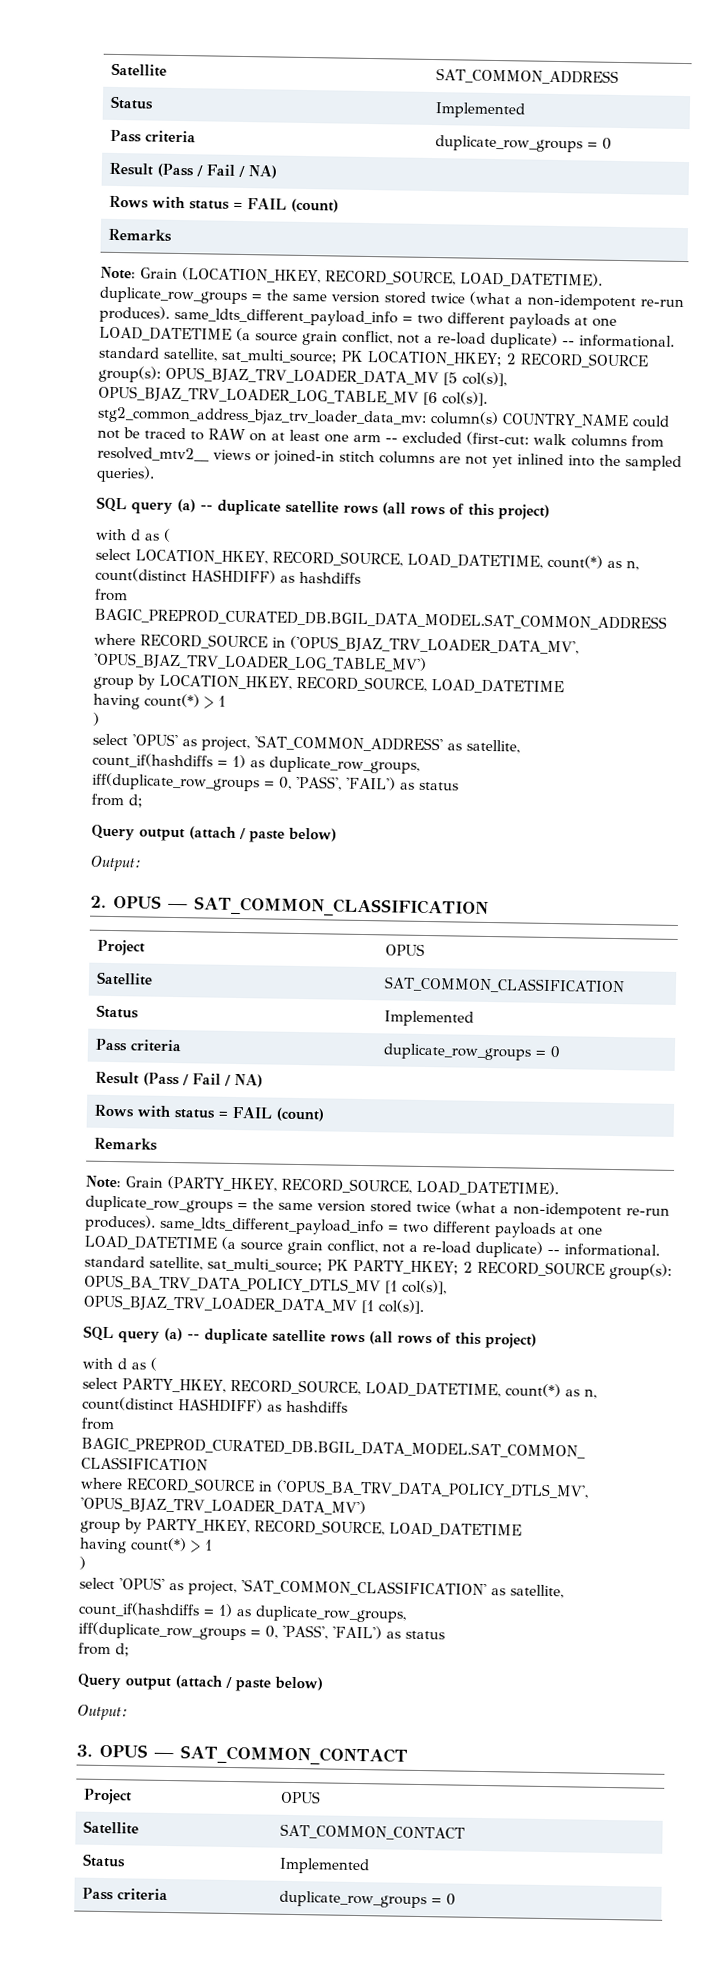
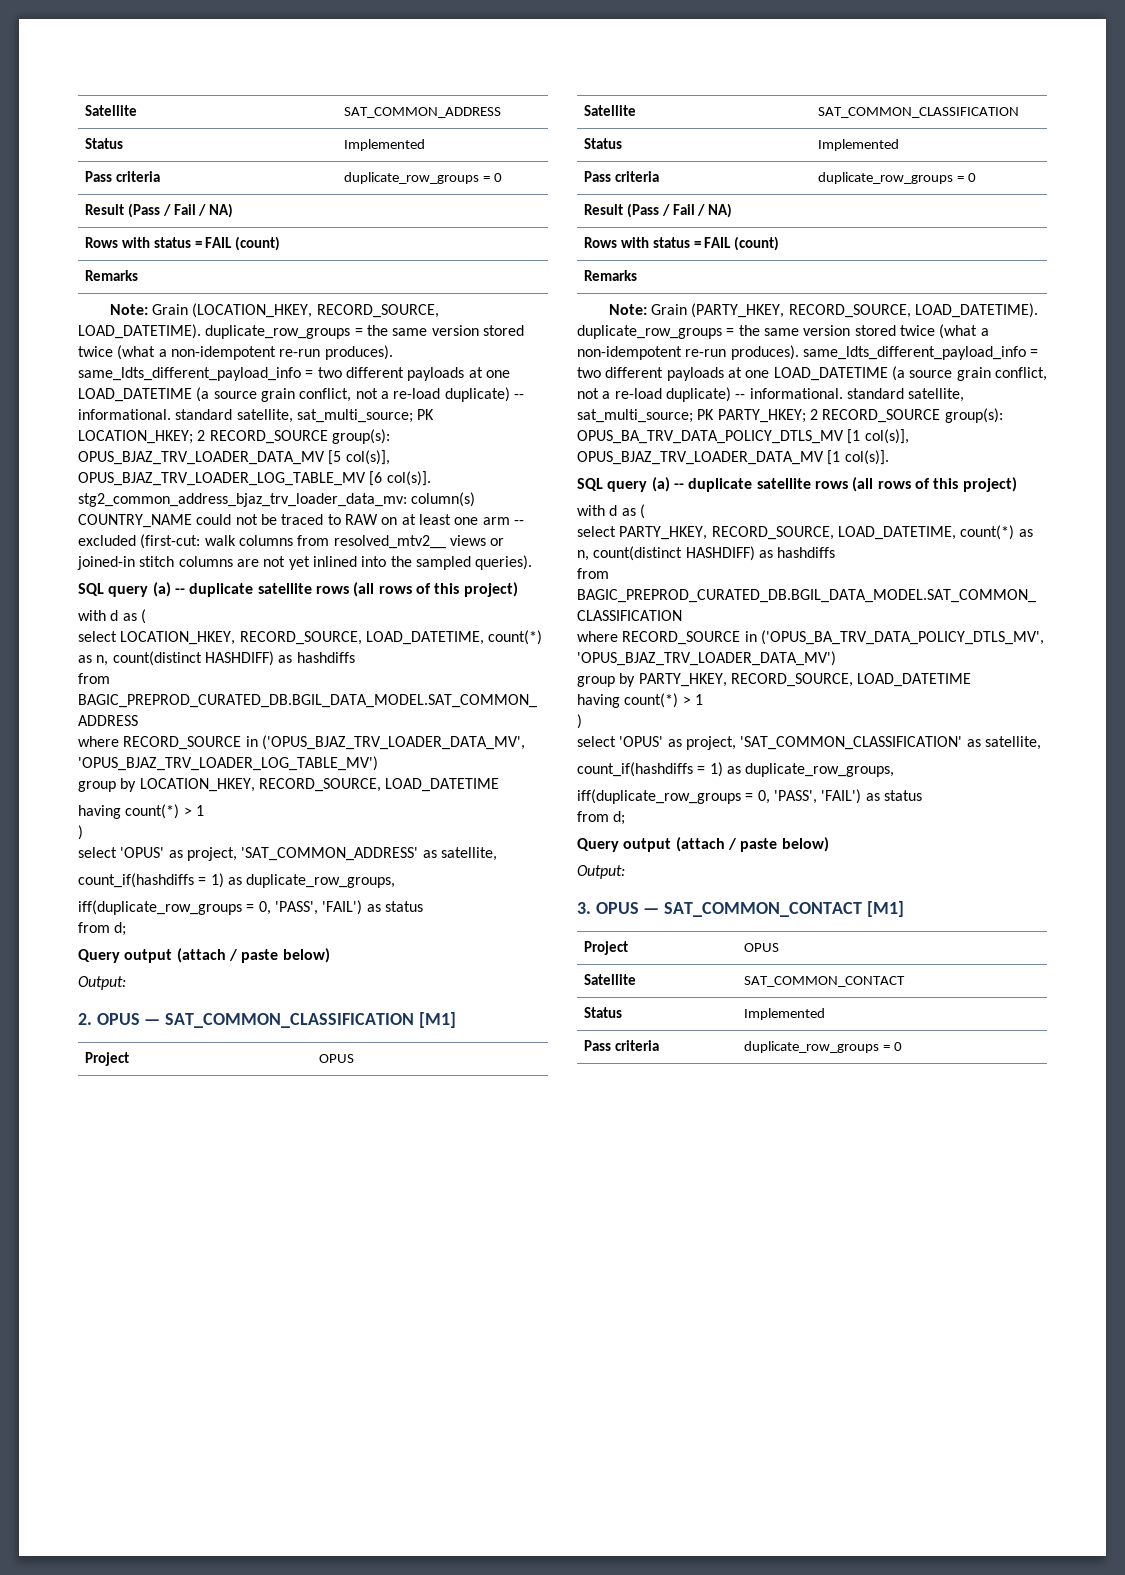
- 2. OPUS — SAT_COMMON_CLASSIFICATION
+ 2. OPUS — SAT_COMMON_CLASSIFICATION [M1]
- 3. OPUS — SAT_COMMON_CONTACT
+ 3. OPUS — SAT_COMMON_CONTACT [M1]

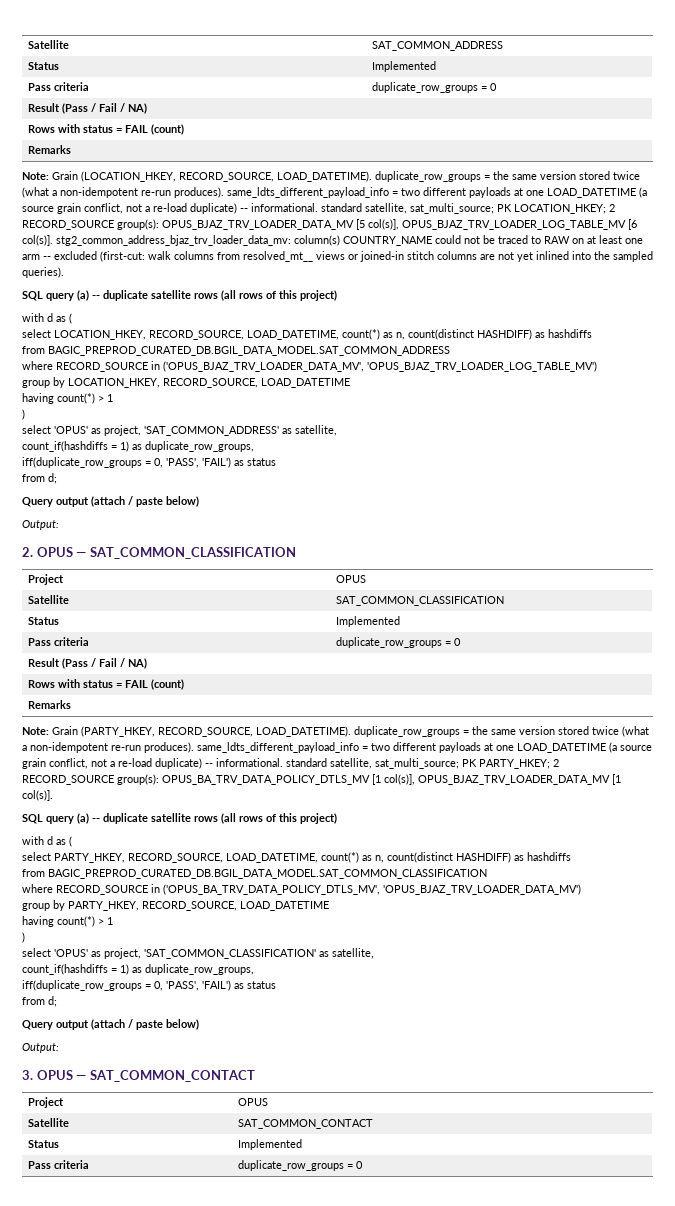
- walk columns from resolved_mtv2__ views or joined-in stitch columns are not yet inlined into the sampled queries).
+ walk columns from resolved_mt__ views or joined-in stitch columns are not yet inlined into the sampled queries).
- 2. OPUS — SAT_COMMON_CLASSIFICATION [M1]
+ 2. OPUS — SAT_COMMON_CLASSIFICATION
- 3. OPUS — SAT_COMMON_CONTACT [M1]
+ 3. OPUS — SAT_COMMON_CONTACT

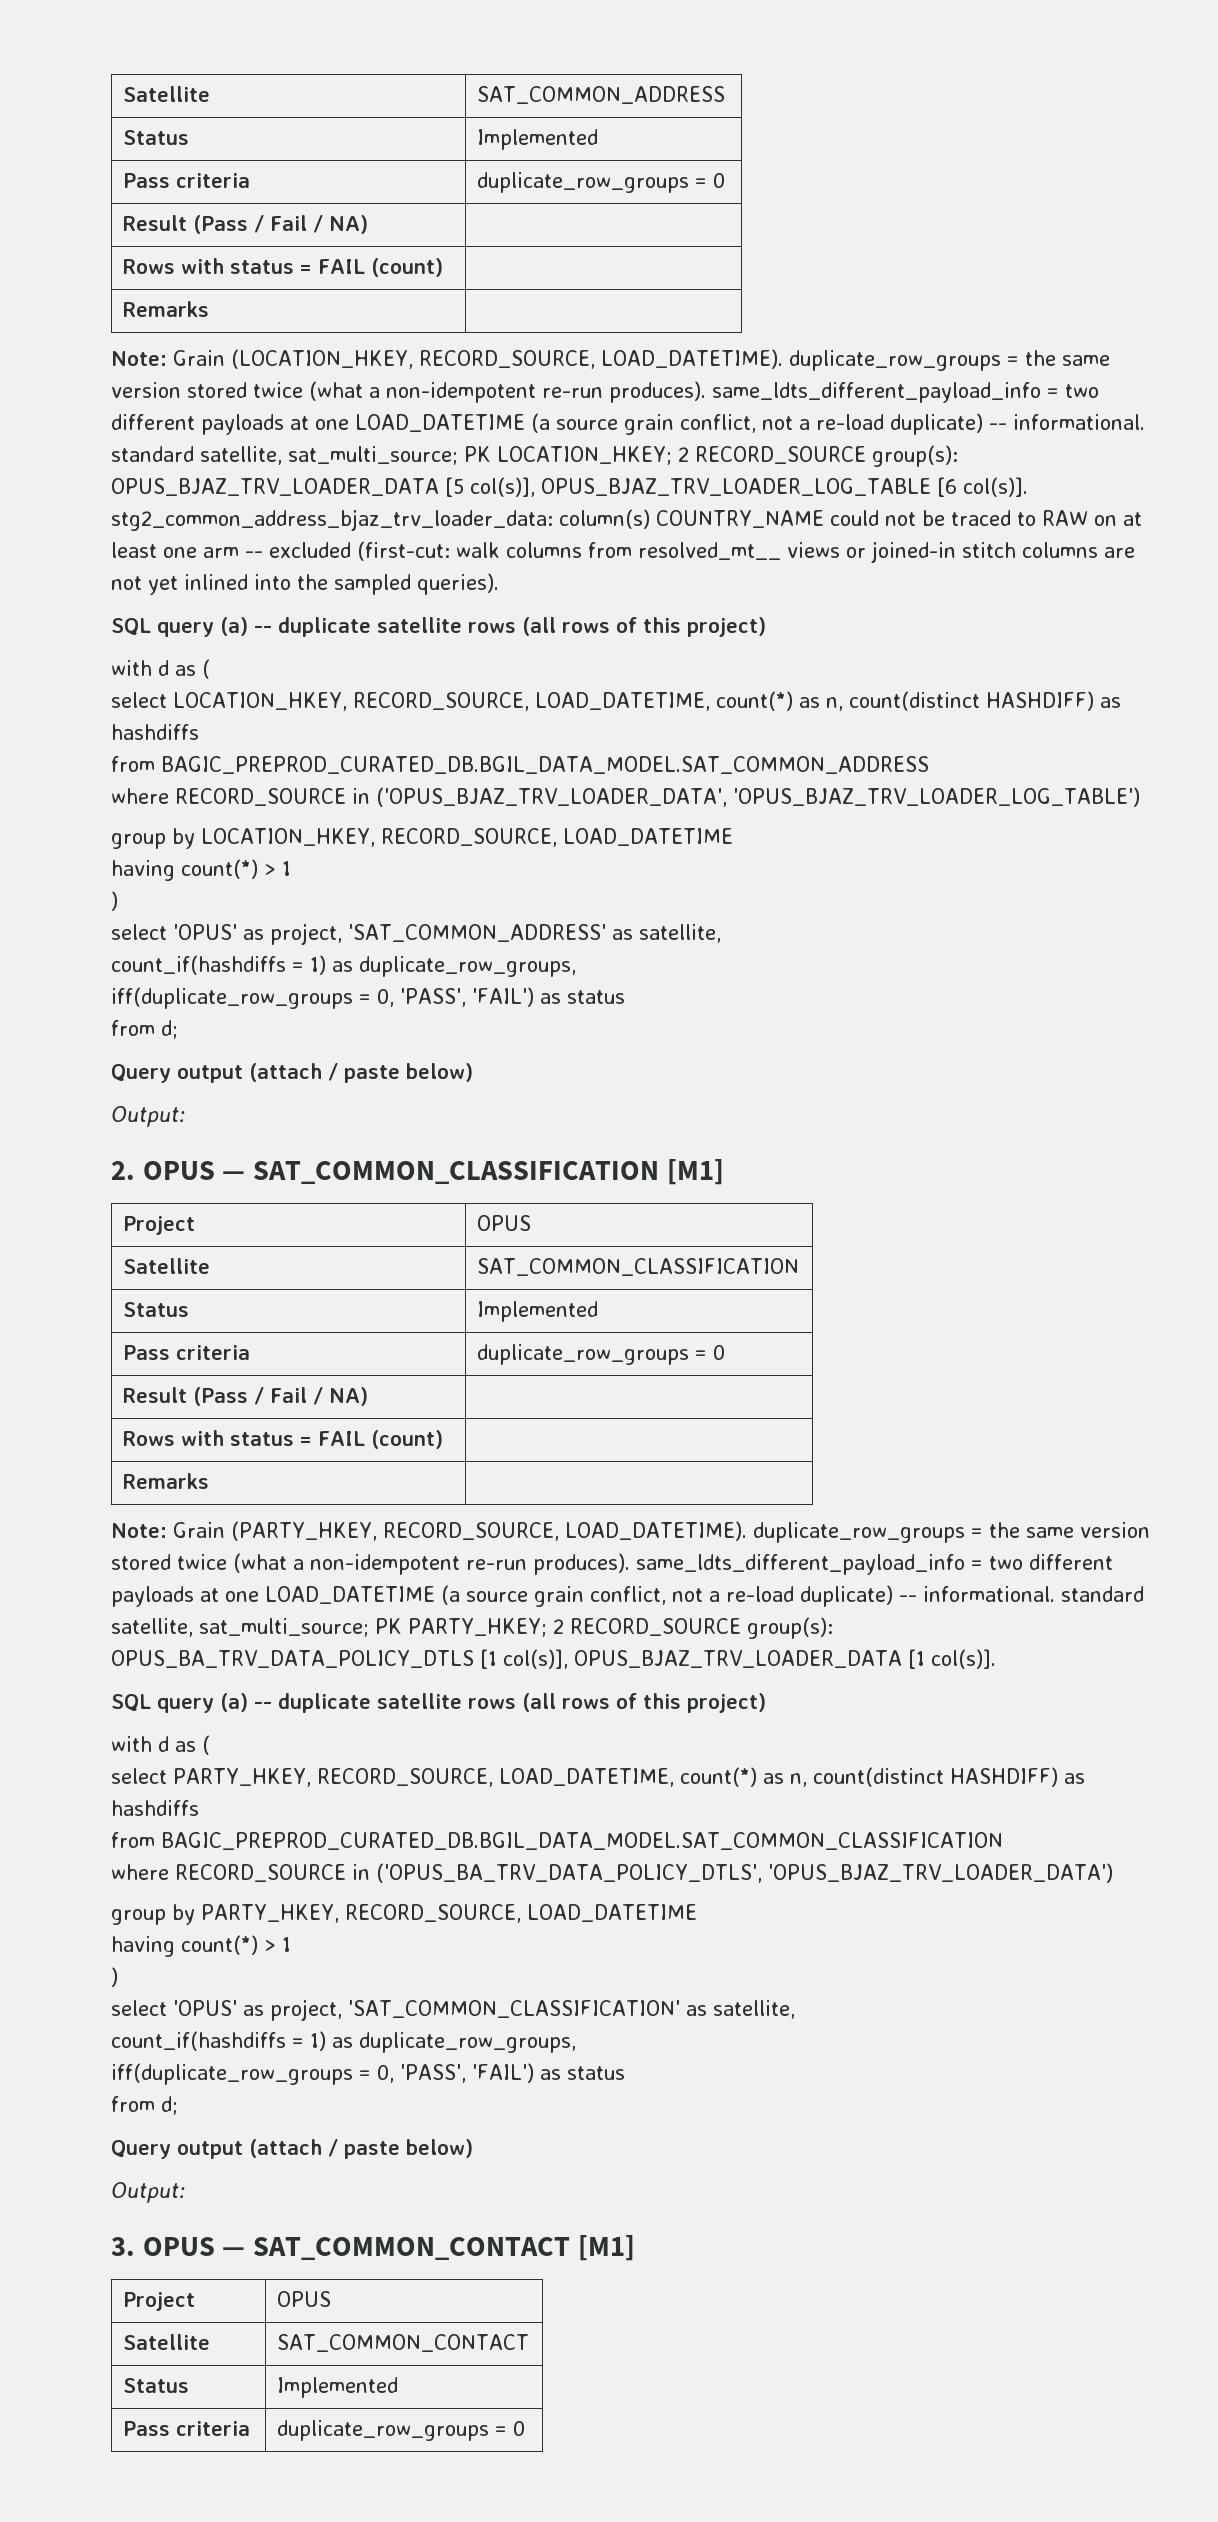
- OPUS_BJAZ_TRV_LOADER_DATA_MV [5 col(s)], OPUS_BJAZ_TRV_LOADER_LOG_TABLE_MV [6 col(s)]. stg2_common_address_bjaz_trv_loader_data_mv:
+ OPUS_BJAZ_TRV_LOADER_DATA [5 col(s)], OPUS_BJAZ_TRV_LOADER_LOG_TABLE [6 col(s)]. stg2_common_address_bjaz_trv_loader_data:
- where RECORD_SOURCE in ('OPUS_BJAZ_TRV_LOADER_DATA_MV', 'OPUS_BJAZ_TRV_LOADER_LOG_TABLE_MV')
+ where RECORD_SOURCE in ('OPUS_BJAZ_TRV_LOADER_DATA', 'OPUS_BJAZ_TRV_LOADER_LOG_TABLE')
- 2. OPUS — SAT_COMMON_CLASSIFICATION
+ 2. OPUS — SAT_COMMON_CLASSIFICATION [M1]
- Note: Grain (PARTY_HKEY, RECORD_SOURCE, LOAD_DATETIME). duplicate_row_groups = the same version stored twice (what a non-idempotent re-run produces). same_ldts_different_payload_info = two different payloads at one LOAD_DATETIME (a source grain conflict, not a re-load duplicate) -- informational. standard satellite, sat_multi_source; PK PARTY_HKEY; 2 RECORD_SOURCE group(s): OPUS_BA_TRV_DATA_POLICY_DTLS_MV [1 col(s)], OPUS_BJAZ_TRV_LOADER_DATA_MV [1 col(s)].
+ Note: Grain (PARTY_HKEY, RECORD_SOURCE, LOAD_DATETIME). duplicate_row_groups = the same version stored twice (what a non-idempotent re-run produces). same_ldts_different_payload_info = two different payloads at one LOAD_DATETIME (a source grain conflict, not a re-load duplicate) -- informational. standard satellite, sat_multi_source; PK PARTY_HKEY; 2 RECORD_SOURCE group(s): OPUS_BA_TRV_DATA_POLICY_DTLS [1 col(s)], OPUS_BJAZ_TRV_LOADER_DATA [1 col(s)].
- where RECORD_SOURCE in ('OPUS_BA_TRV_DATA_POLICY_DTLS_MV', 'OPUS_BJAZ_TRV_LOADER_DATA_MV')
+ where RECORD_SOURCE in ('OPUS_BA_TRV_DATA_POLICY_DTLS', 'OPUS_BJAZ_TRV_LOADER_DATA')
- 3. OPUS — SAT_COMMON_CONTACT
+ 3. OPUS — SAT_COMMON_CONTACT [M1]

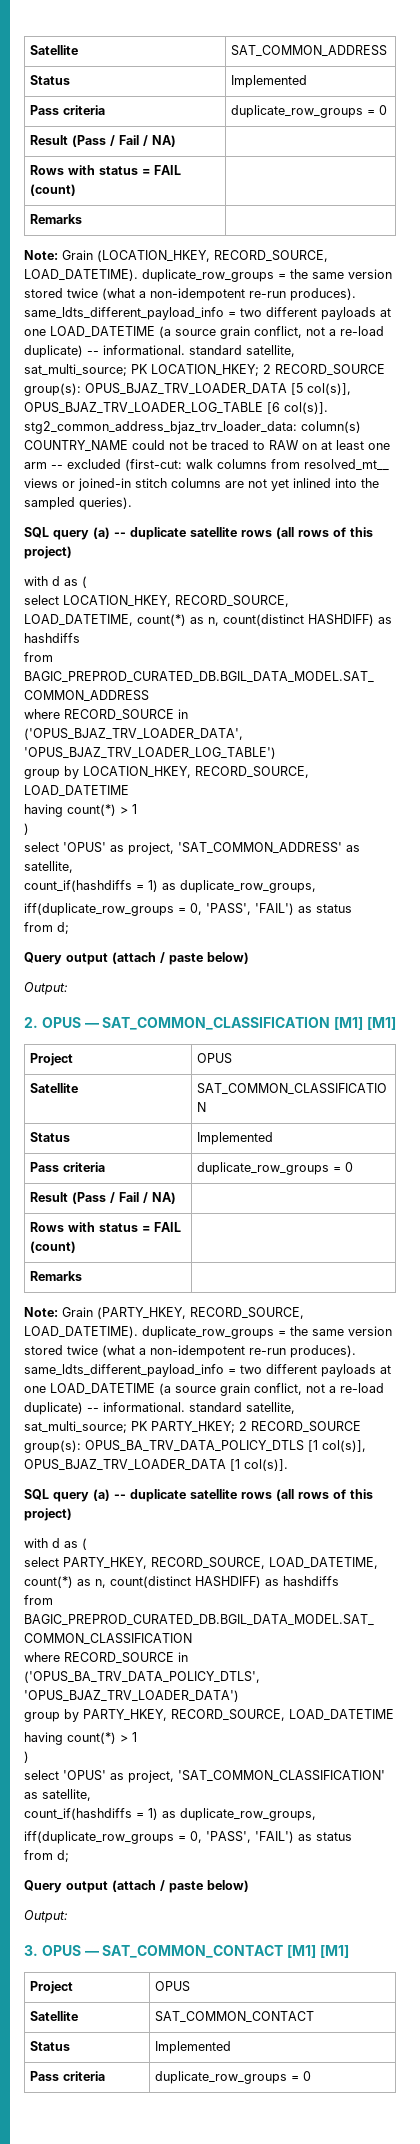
- 2. OPUS — SAT_COMMON_CLASSIFICATION [M1]
+ 2. OPUS — SAT_COMMON_CLASSIFICATION [M1] [M1]
- 3. OPUS — SAT_COMMON_CONTACT [M1]
+ 3. OPUS — SAT_COMMON_CONTACT [M1] [M1]

